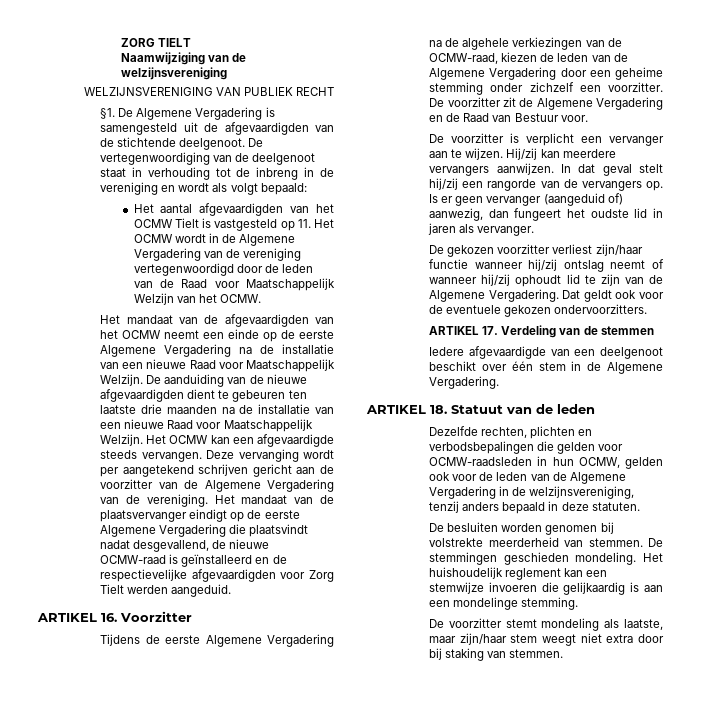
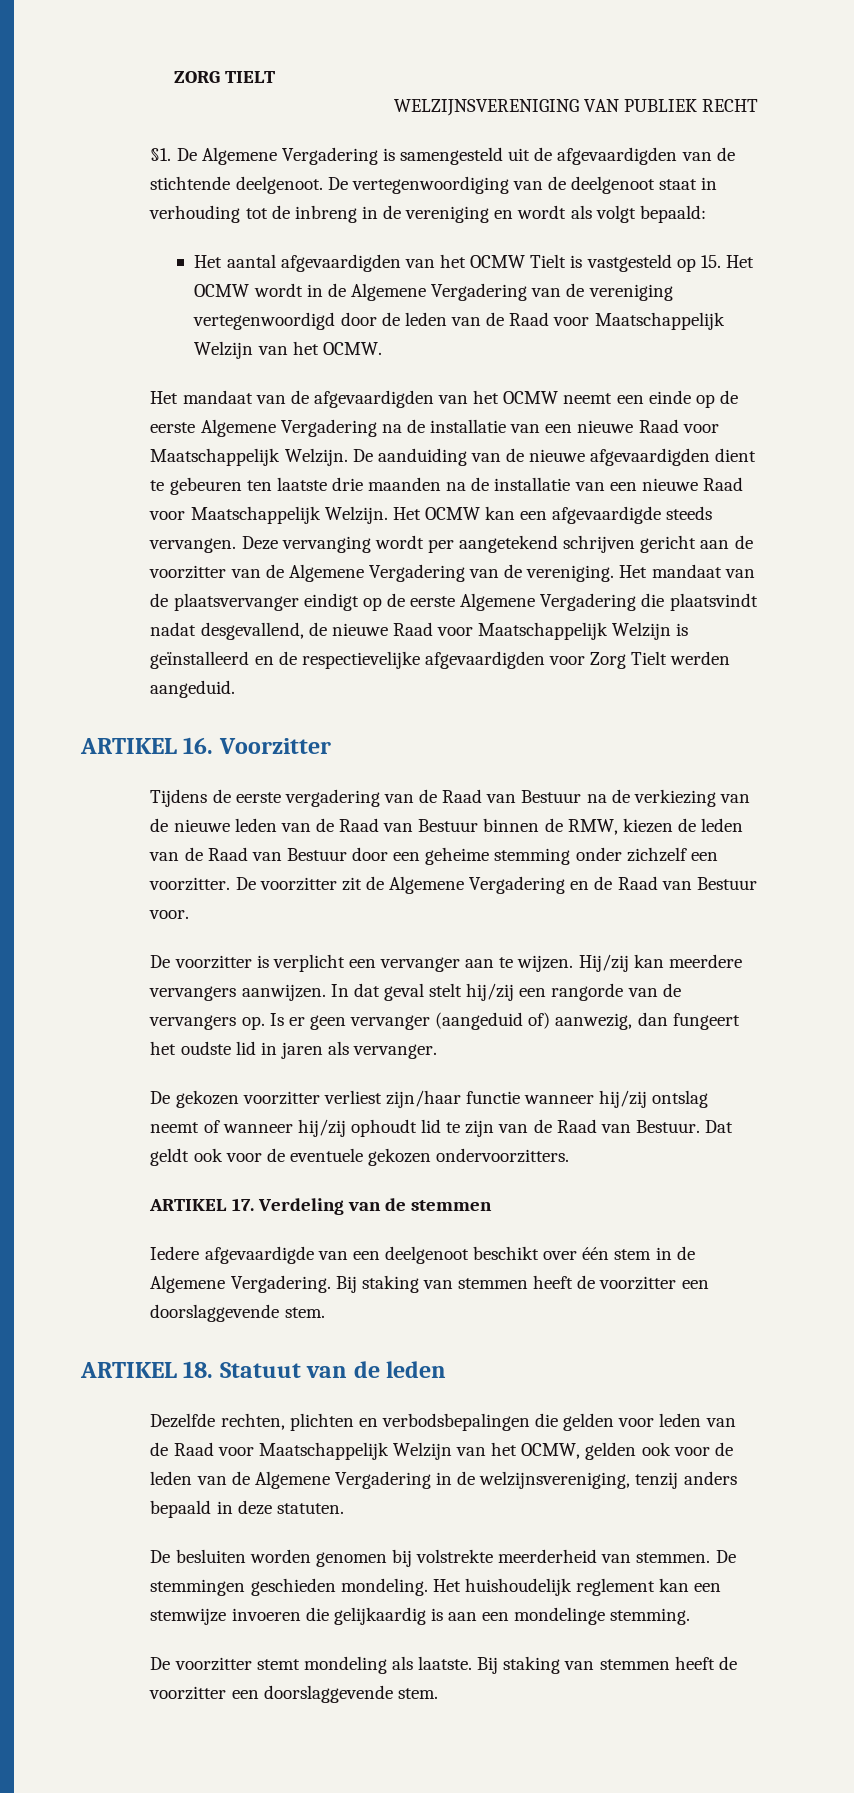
- Naamwijziging van de welzijnsvereniging
- Het aantal afgevaardigden van het OCMW Tielt is vastgesteld op 11. Het OCMW wordt in de Algemene Vergadering van de vereniging vertegenwoordigd door de leden van de Raad voor Maatschappelijk Welzijn van het OCMW.
+ Het aantal afgevaardigden van het OCMW Tielt is vastgesteld op 15. Het OCMW wordt in de Algemene Vergadering van de vereniging vertegenwoordigd door de leden van de Raad voor Maatschappelijk Welzijn van het OCMW.
- Het mandaat van de plaatsvervanger eindigt op de eerste Algemene Vergadering die plaatsvindt nadat desgevallend, de nieuwe OCMW-raad is geïnstalleerd en de respectievelijke afgevaardigden voor Zorg Tielt werden aangeduid.
+ Het mandaat van de plaatsvervanger eindigt op de eerste Algemene Vergadering die plaatsvindt nadat desgevallend, de nieuwe Raad voor Maatschappelijk Welzijn is geïnstalleerd en de respectievelijke afgevaardigden voor Zorg Tielt werden aangeduid.
- Tijdens de eerste Algemene Vergadering na de algehele verkiezingen van de OCMW-raad, kiezen de leden van de Algemene Vergadering door een geheime stemming onder zichzelf een voorzitter.
+ Tijdens de eerste vergadering van de Raad van Bestuur na de verkiezing van de nieuwe leden van de Raad van Bestuur binnen de RMW, kiezen de leden van de Raad van Bestuur door een geheime stemming onder zichzelf een voorzitter.
- De gekozen voorzitter verliest zijn/haar functie wanneer hij/zij ontslag neemt of wanneer hij/zij ophoudt lid te zijn van de Algemene Vergadering.
+ De gekozen voorzitter verliest zijn/haar functie wanneer hij/zij ontslag neemt of wanneer hij/zij ophoudt lid te zijn van de Raad van Bestuur.
- Iedere afgevaardigde van een deelgenoot beschikt over één stem in de Algemene Vergadering.
+ Iedere afgevaardigde van een deelgenoot beschikt over één stem in de Algemene Vergadering. Bij staking van stemmen heeft de voorzitter een doorslaggevende stem.
- Dezelfde rechten, plichten en verbodsbepalingen die gelden voor OCMW-raadsleden in hun OCMW, gelden ook voor de leden van de Algemene Vergadering in de welzijnsvereniging, tenzij anders bepaald in deze statuten.
+ Dezelfde rechten, plichten en verbodsbepalingen die gelden voor leden van de Raad voor Maatschappelijk Welzijn van het OCMW, gelden ook voor de leden van de Algemene Vergadering in de welzijnsvereniging, tenzij anders bepaald in deze statuten.
- De voorzitter stemt mondeling als laatste, maar zijn/haar stem weegt niet extra door bij staking van stemmen.
+ De voorzitter stemt mondeling als laatste. Bij staking van stemmen heeft de voorzitter een doorslaggevende stem.

